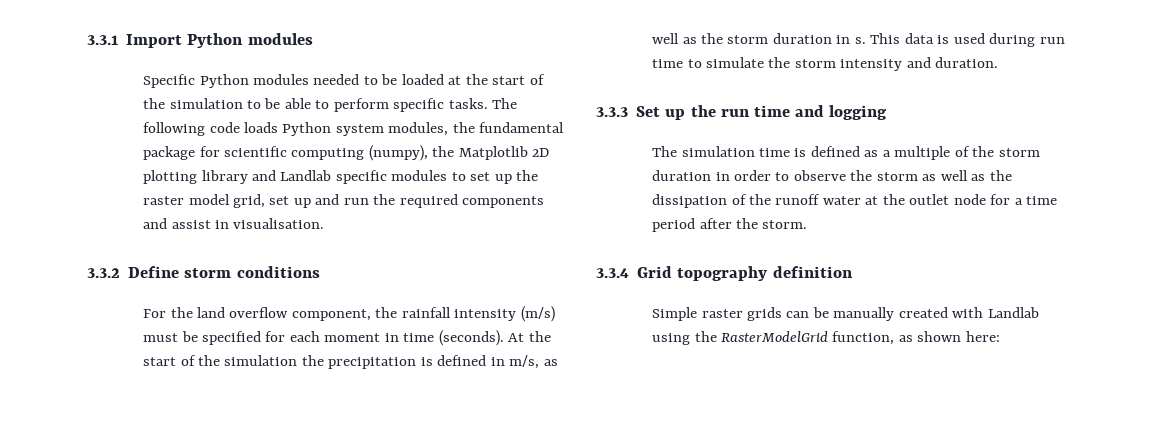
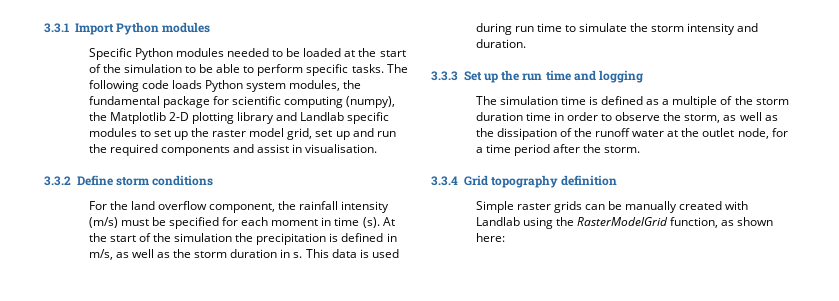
- The following code loads Python system modules, the fundamental package for scientific computing (numpy), the Matplotlib 2D plotting library and Landlab specific modules to set up the raster model grid, set up and run the required components and assist in visualisation.
+ The following code loads Python system modules, the fundamental package for scientific computing (numpy), the Matplotlib 2-D plotting library and Landlab specific modules to set up the raster model grid, set up and run the required components and assist in visualisation.
- For the land overflow component, the rainfall intensity (m/s) must be specified for each moment in time (seconds).
+ For the land overflow component, the rainfall intensity (m/s) must be specified for each moment in time (s).
- The simulation time is defined as a multiple of the storm duration in order to observe the storm as well as the dissipation of the runoff water at the outlet node for a time period after the storm.
+ The simulation time is defined as a multiple of the storm duration time in order to observe the storm, as well as the dissipation of the runoff water at the outlet node, for a time period after the storm.

